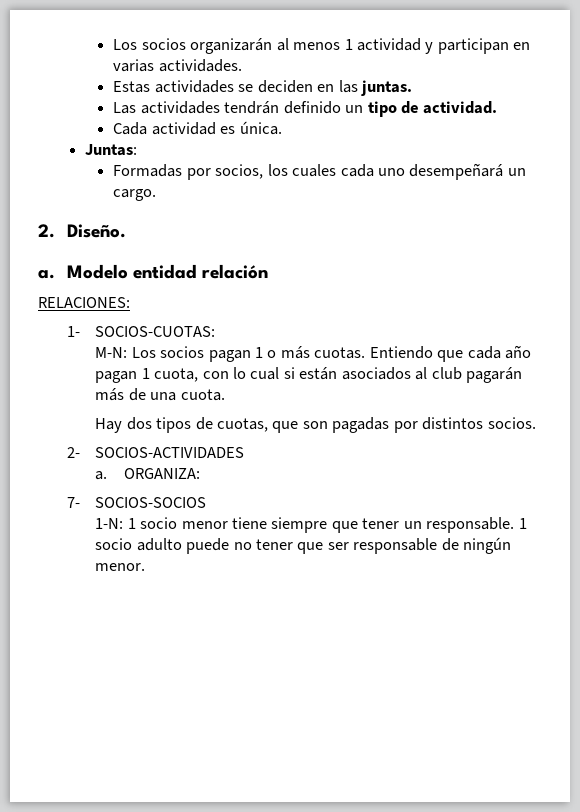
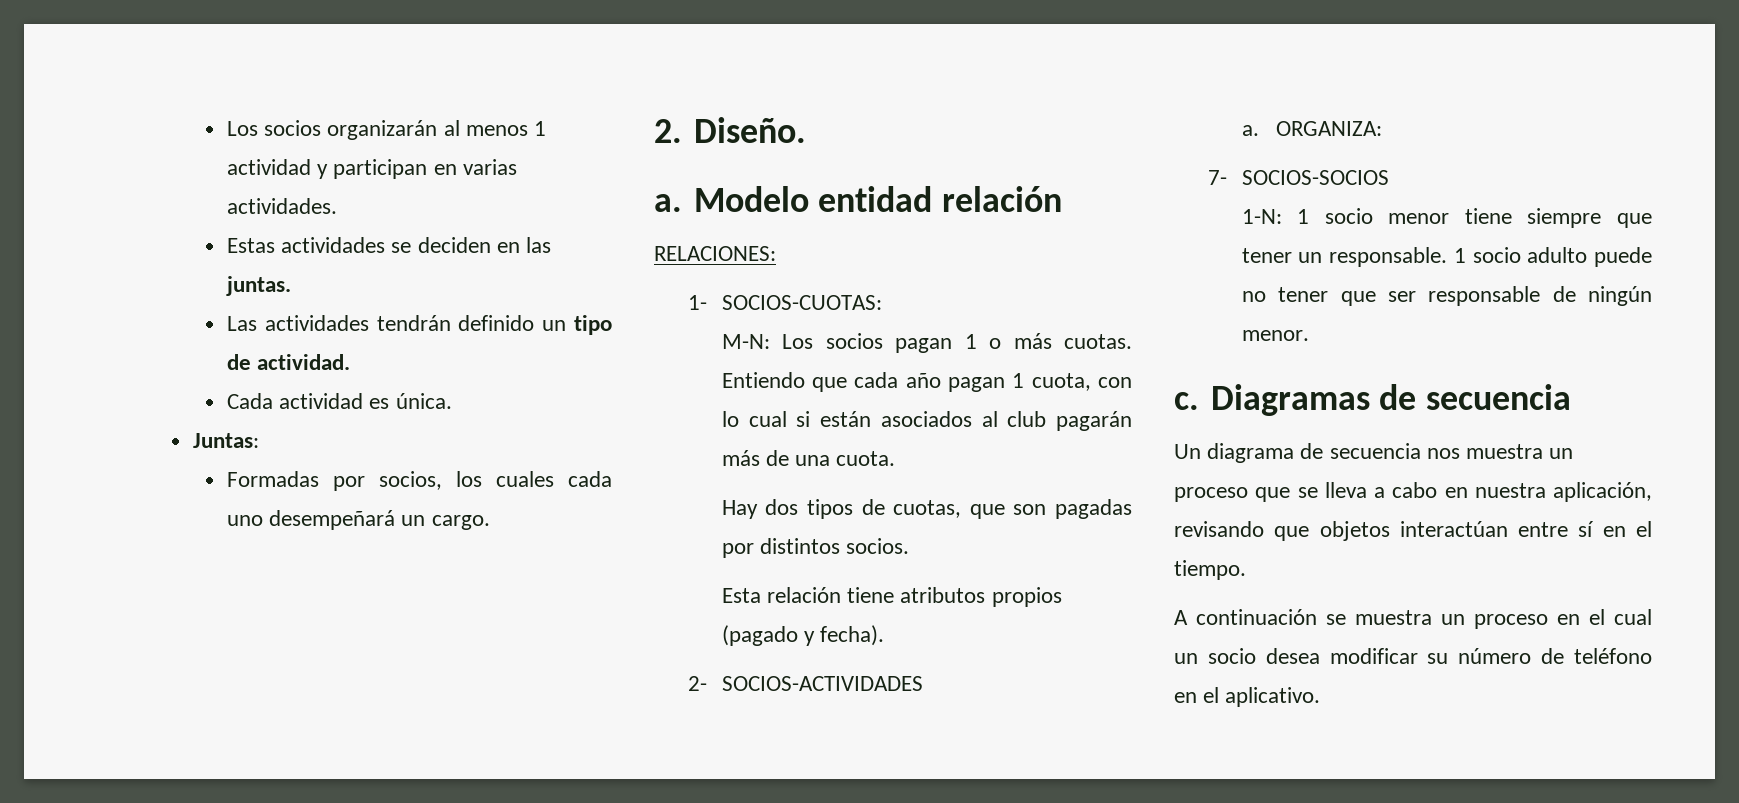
+ Esta relación tiene atributos propios (pagado y fecha).
+ c. Diagramas de secuencia
+ Un diagrama de secuencia nos muestra un proceso que se lleva a cabo en nuestra aplicación, revisando que objetos interactúan entre sí en el tiempo.
+ A continuación se muestra un proceso en el cual un socio desea modificar su número de teléfono en el aplicativo.

